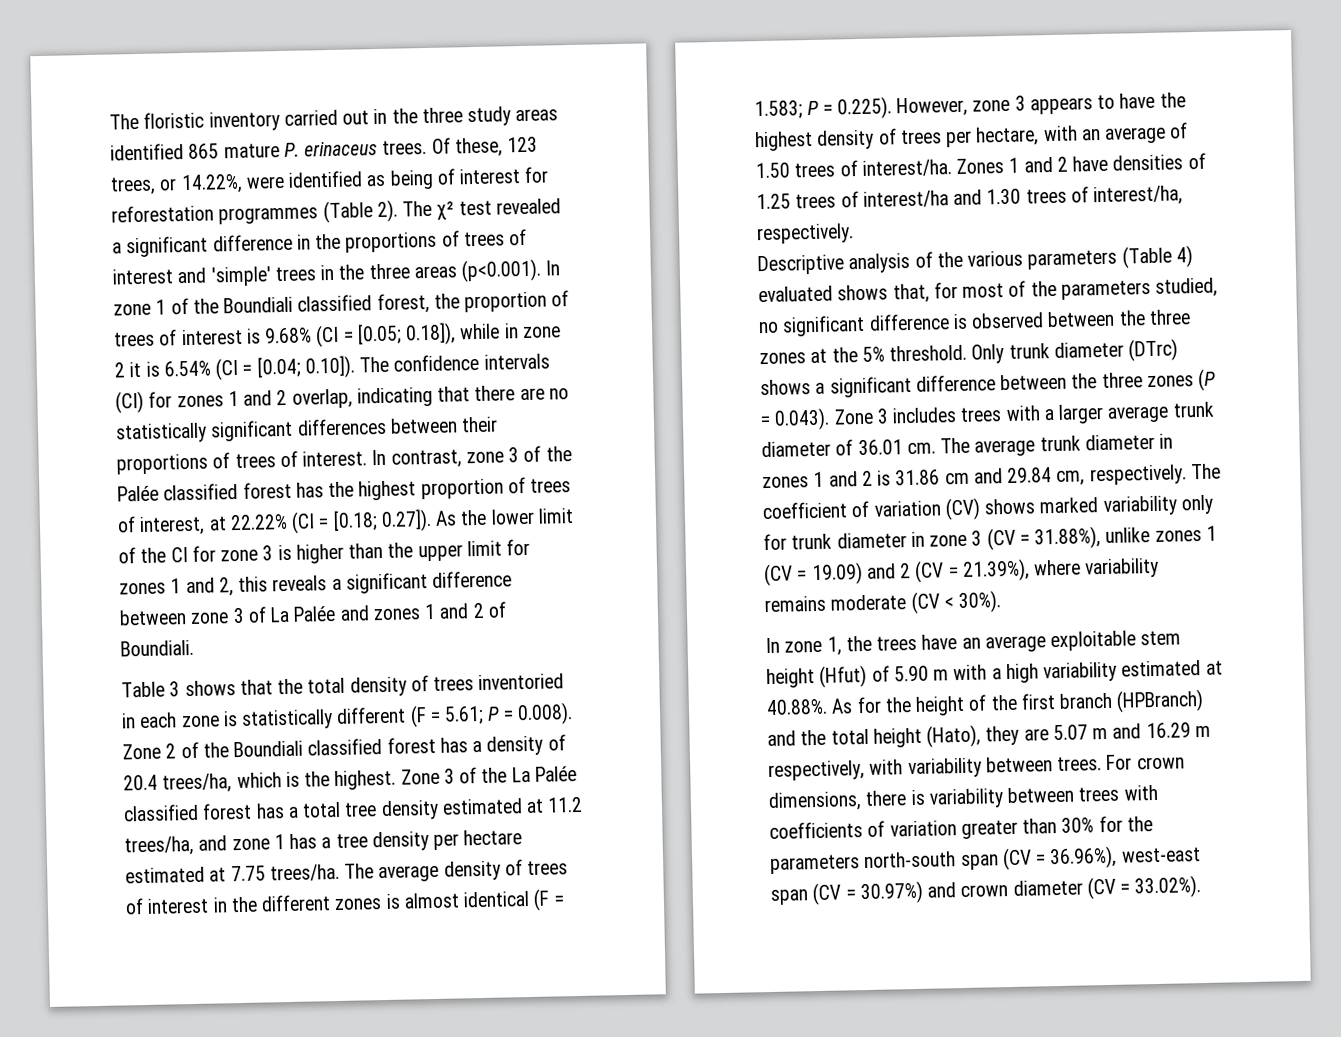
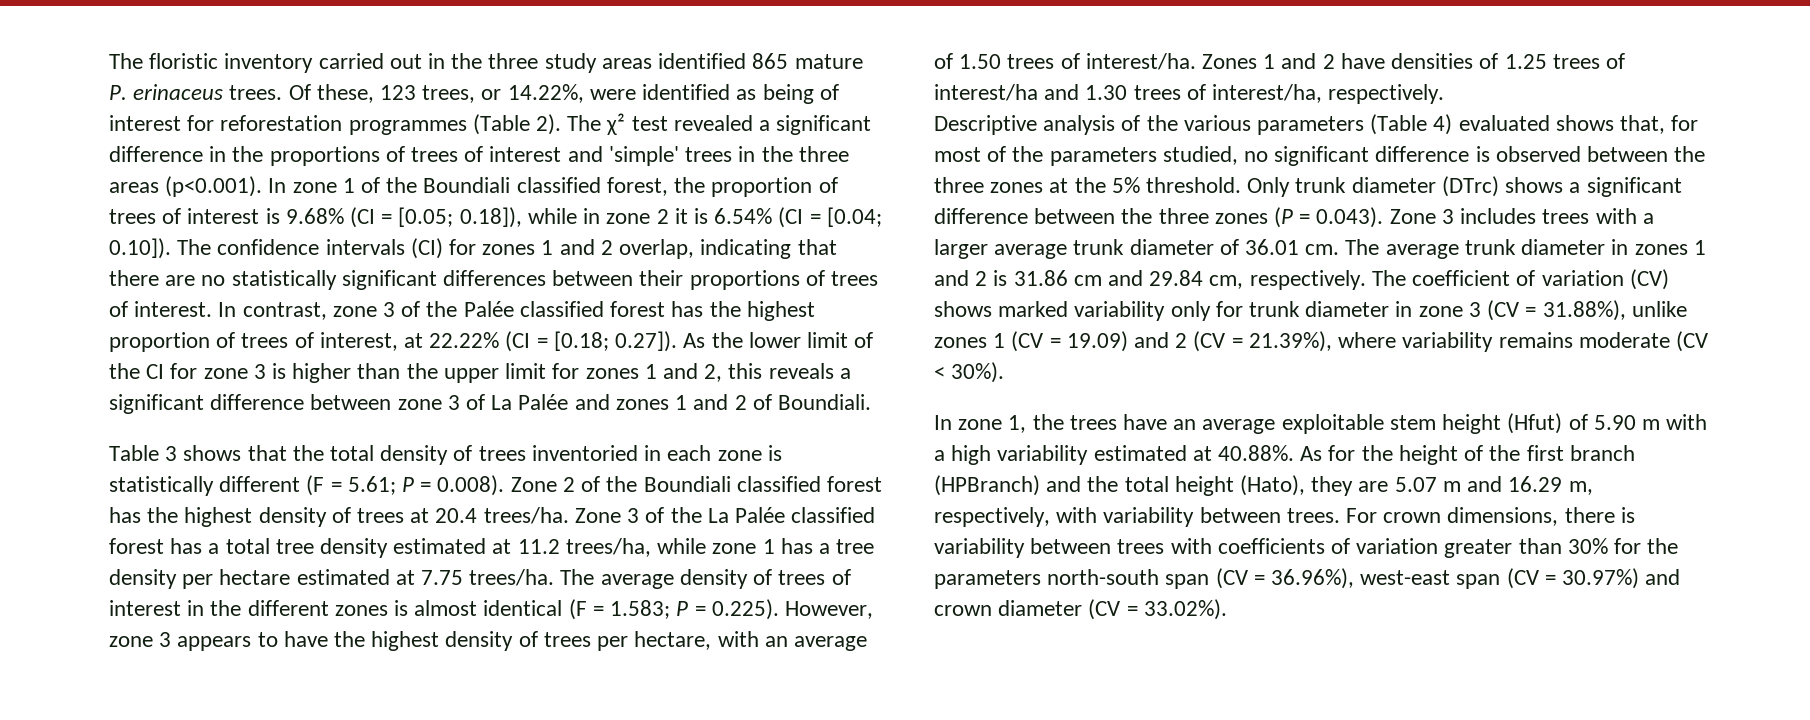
- Table 3 shows that the total density of trees inventoried in each zone is statistically different (F = 5.61; P = 0.008). Zone 2 of the Boundiali classified forest has a density of 20.4 trees/ha, which is the highest.
+ Table 3 shows that the total density of trees inventoried in each zone is statistically different (F = 5.61; P = 0.008). Zone 2 of the Boundiali classified forest has the highest density of trees at 20.4 trees/ha.
- Zone 3 of the La Palée classified forest has a total tree density estimated at 11.2 trees/ha, and zone 1 has a tree density per hectare estimated at 7.75 trees/ha.
+ Zone 3 of the La Palée classified forest has a total tree density estimated at 11.2 trees/ha, while zone 1 has a tree density per hectare estimated at 7.75 trees/ha.
- In zone 1, the trees have an average exploitable stem height (Hfut) of 5.90 m with a high variability estimated at 40.88%. As for the height of the first branch (HPBranch) and the total height (Hato), they are 5.07 m and 16.29 m respectively, with variability between trees.
+ In zone 1, the trees have an average exploitable stem height (Hfut) of 5.90 m with a high variability estimated at 40.88%. As for the height of the first branch (HPBranch) and the total height (Hato), they are 5.07 m and 16.29 m, respectively, with variability between trees.

